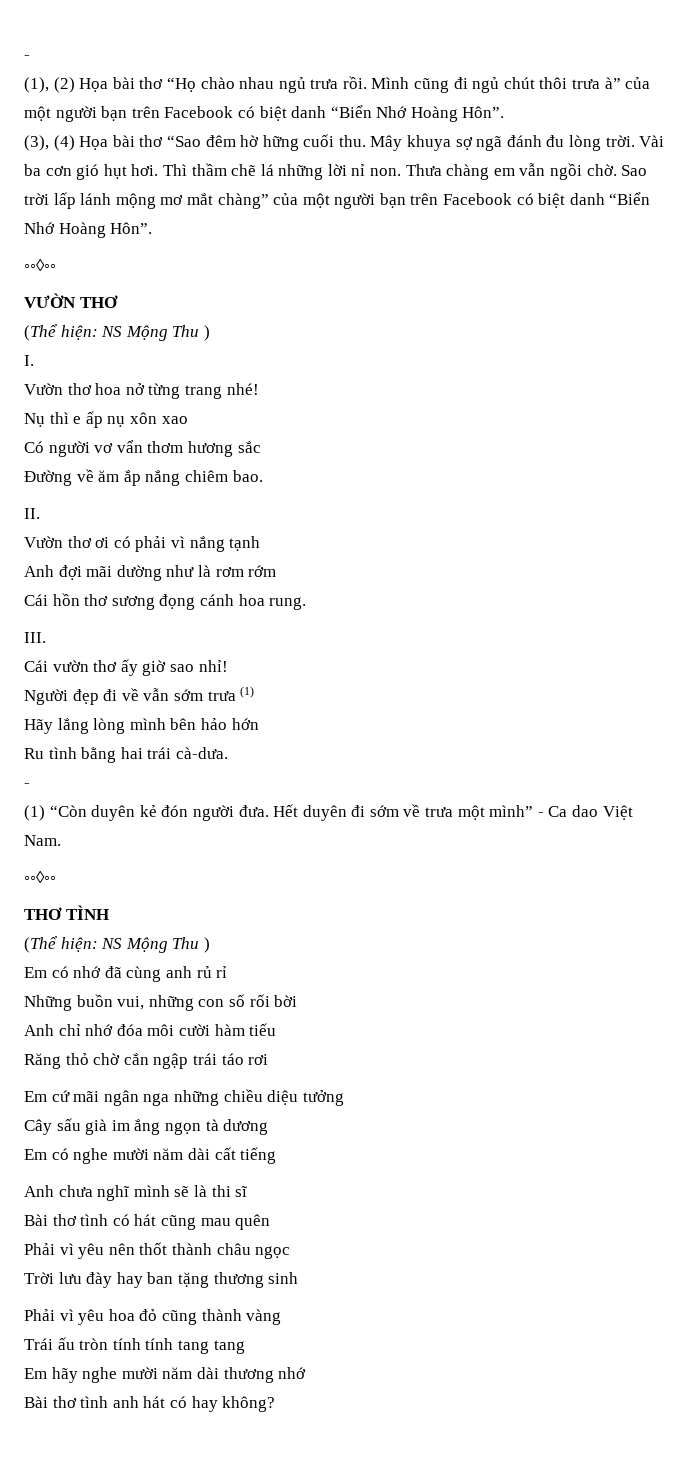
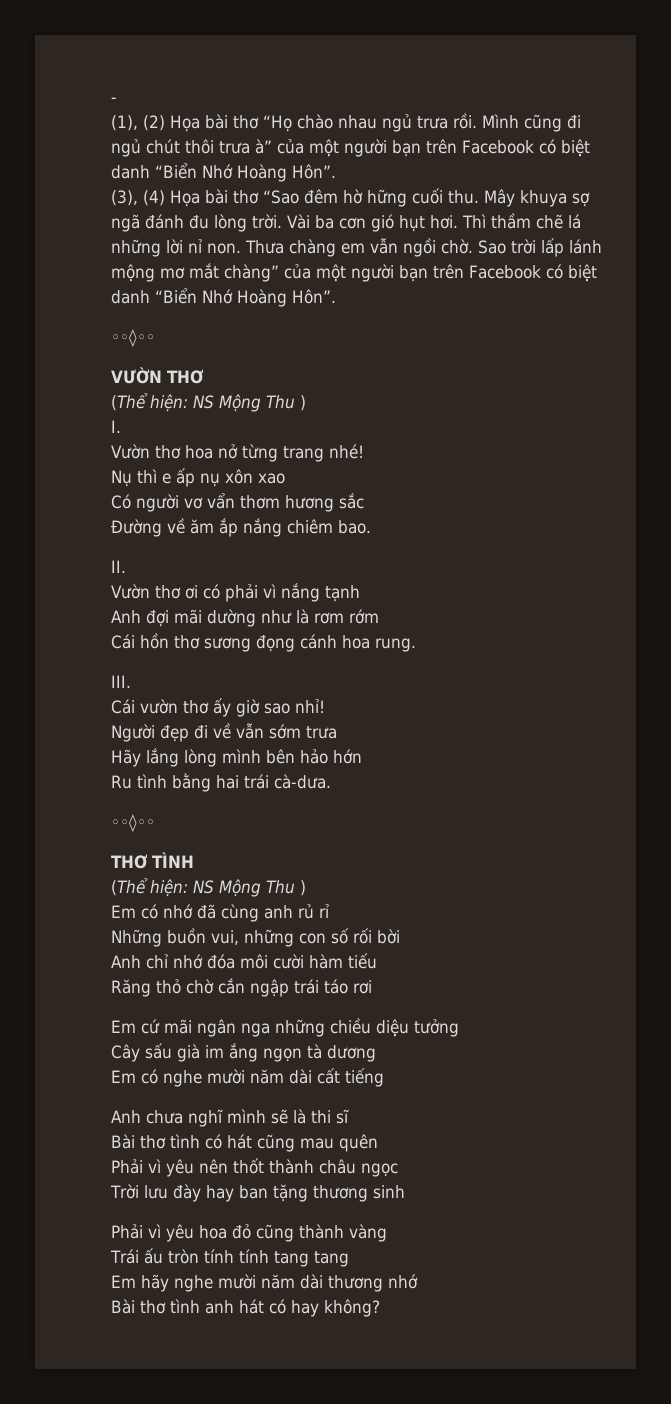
- Người đẹp đi về vẫn sớm trưa (1)
+ Người đẹp đi về vẫn sớm trưa
  Ru tình bằng hai trái cà-dưa.
- -
- (1) “Còn duyên kẻ đón người đưa. Hết duyên đi sớm về trưa một mình” - Ca dao Việt Nam.

